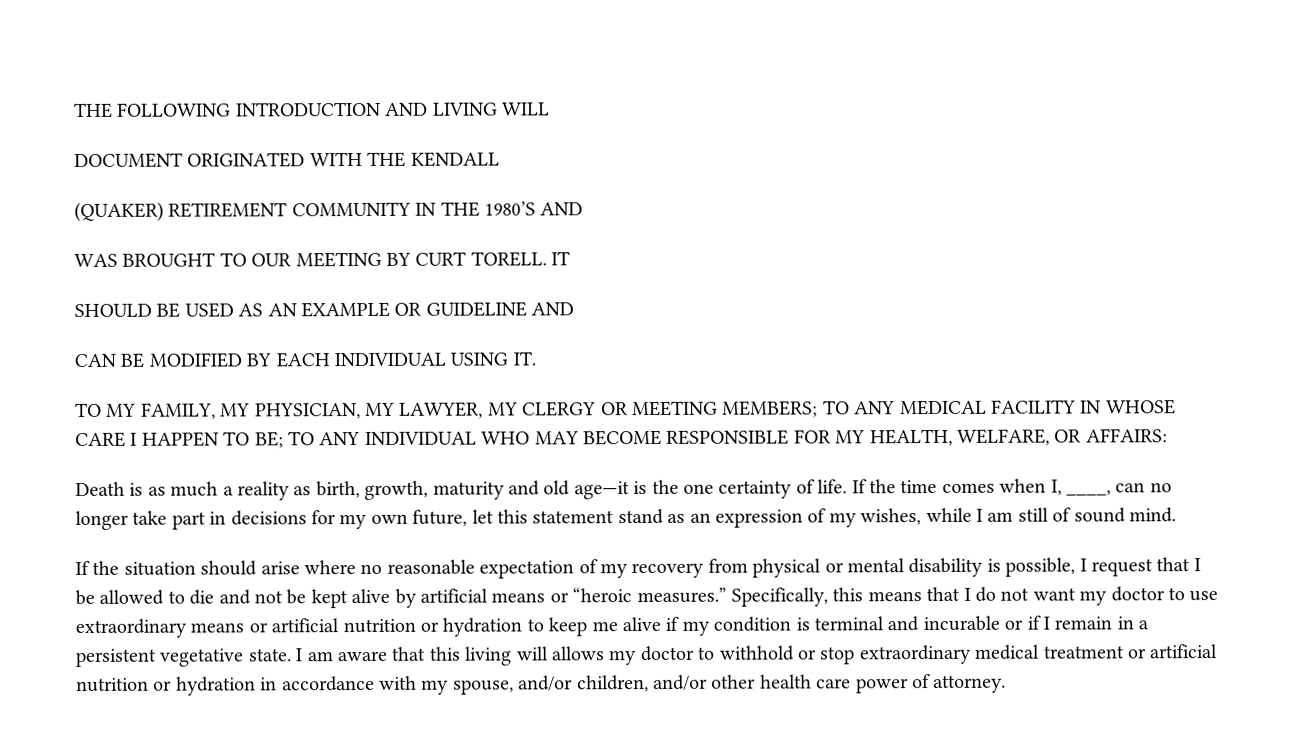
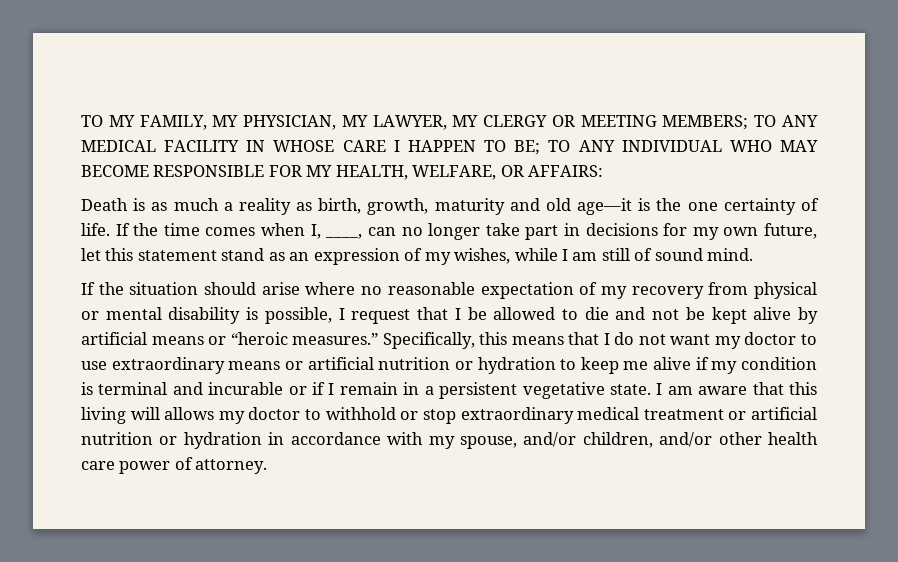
- THE FOLLOWING INTRODUCTION AND LIVING WILL
- DOCUMENT ORIGINATED WITH THE KENDALL
- (QUAKER) RETIREMENT COMMUNITY IN THE 1980’S AND
- WAS BROUGHT TO OUR MEETING BY CURT TORELL. IT
- SHOULD BE USED AS AN EXAMPLE OR GUIDELINE AND
- CAN BE MODIFIED BY EACH INDIVIDUAL USING IT.

